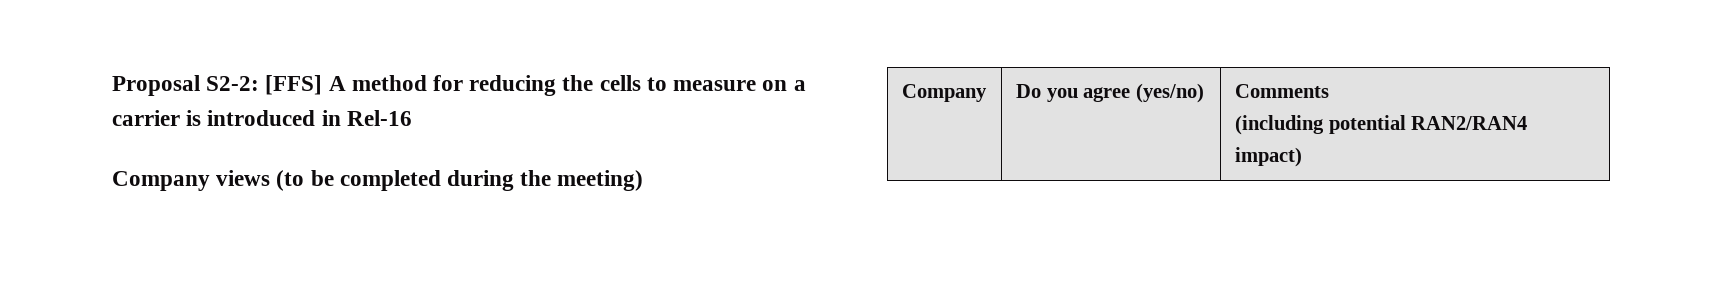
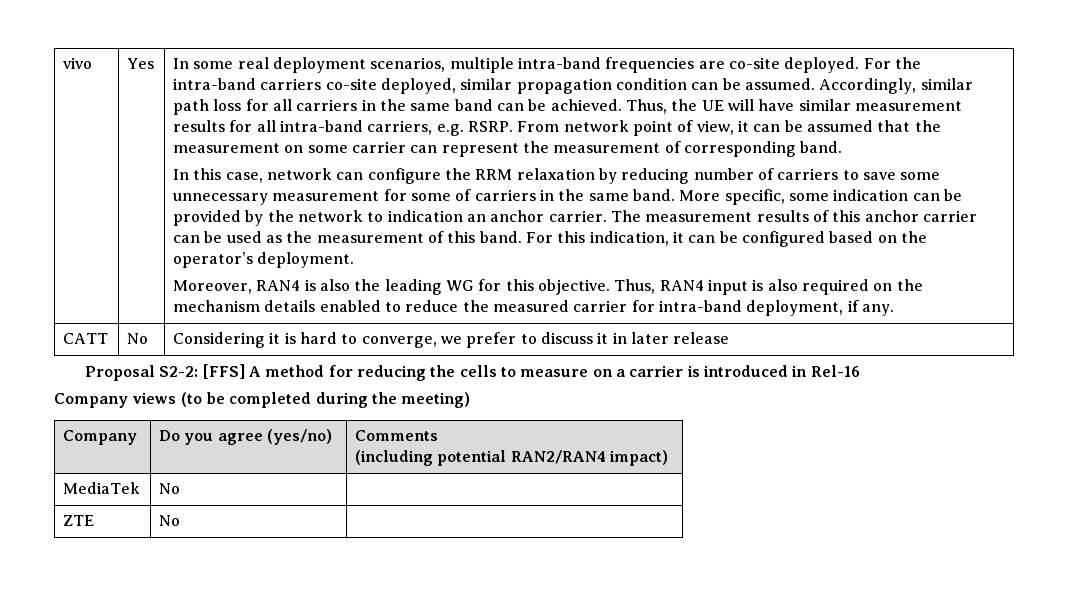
+ vivo | Yes | In some real deployment scenarios, multiple intra-band frequencies are co-site deployed. For the intra-band carriers co-site deployed, similar propagation condition can be assumed. Accordingly, similar path loss for all carriers in the same band can be achieved. Thus, the UE will have similar measurement results for all intra-band carriers, e.g. RSRP. From network point of view, it can be assumed that the measurement on some carrier can represent the measurement of corresponding band.
+ In this case, network can configure the RRM relaxation by reducing number of carriers to save some unnecessary measurement for some of carriers in the same band. More specific, some indication can be provided by the network to indication an anchor carrier. The measurement results of this anchor carrier can be used as the measurement of this band. For this indication, it can be configured based on the operator’s deployment.
+ Moreover, RAN4 is also the leading WG for this objective. Thus, RAN4 input is also required on the mechanism details enabled to reduce the measured carrier for intra-band deployment, if any.
+ CATT | No | Considering it is hard to converge, we prefer to discuss it in later release
+ MediaTek | No |
+ ZTE | No |

